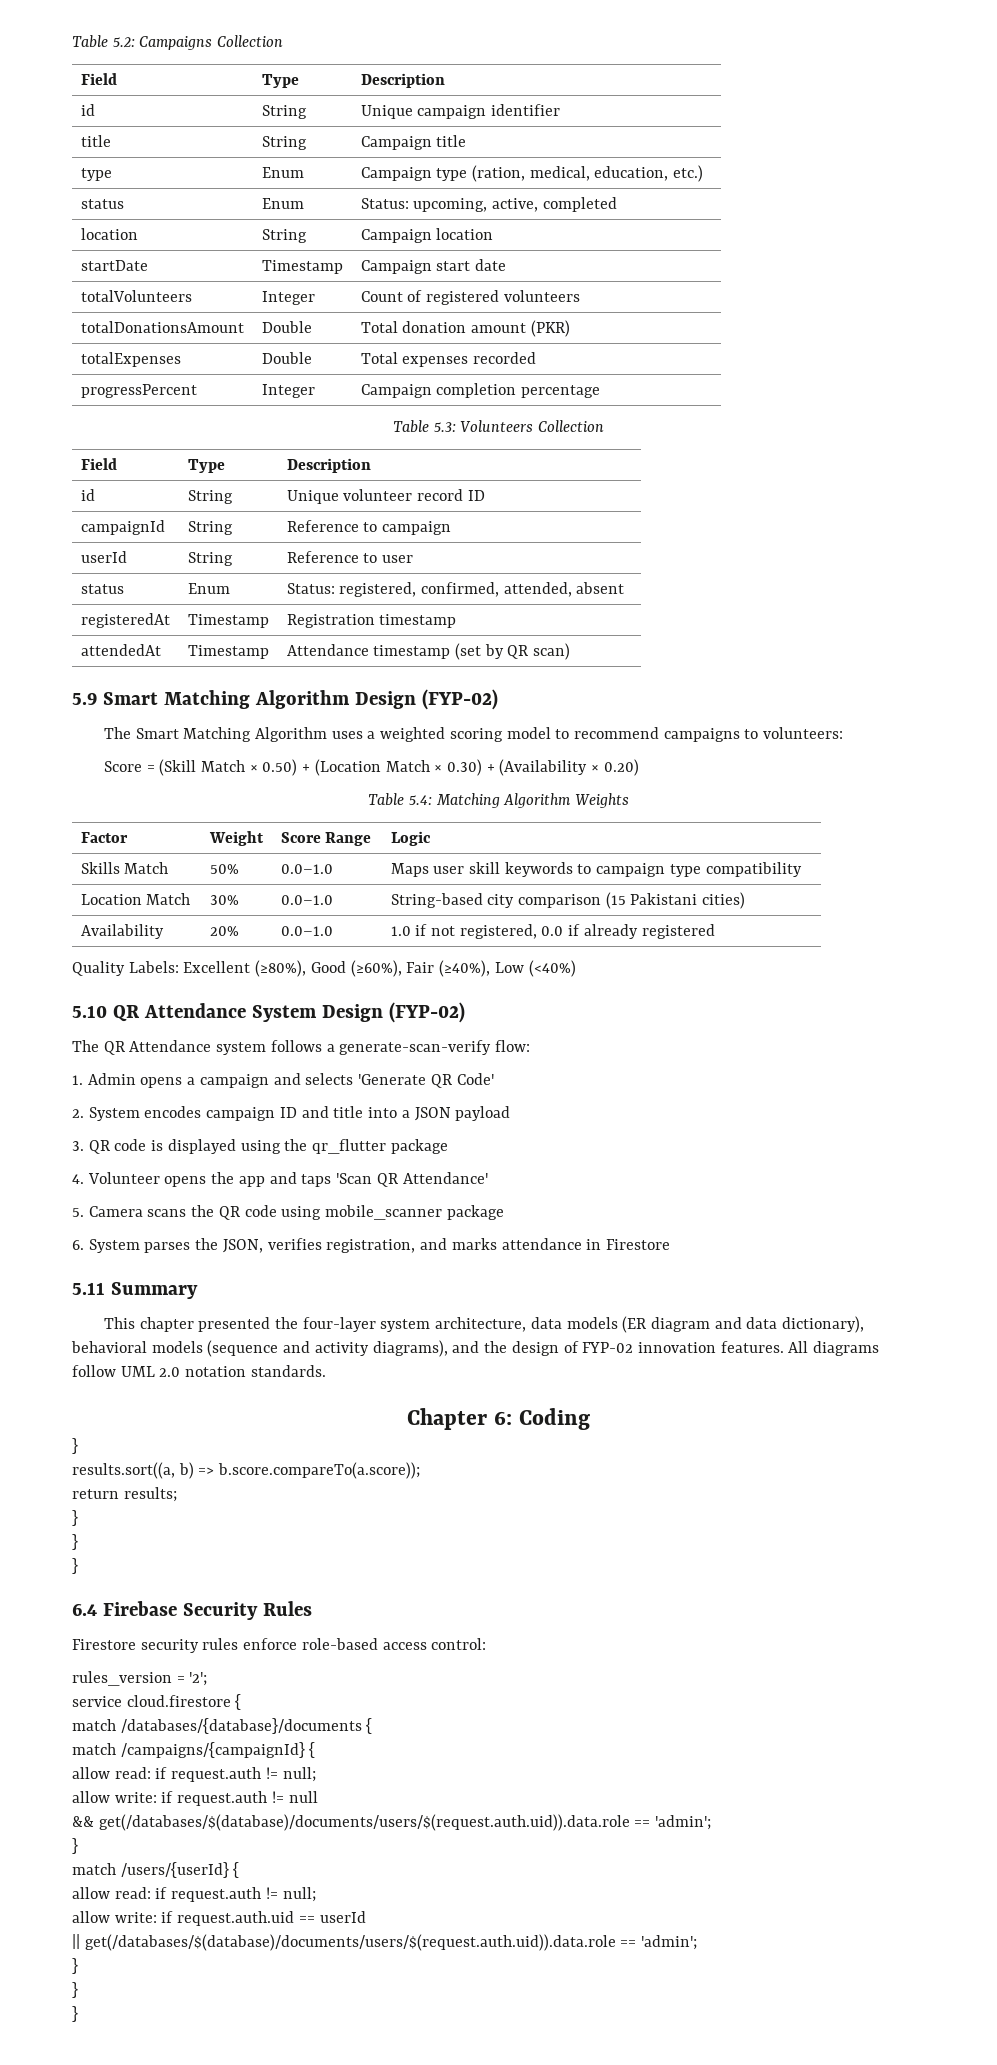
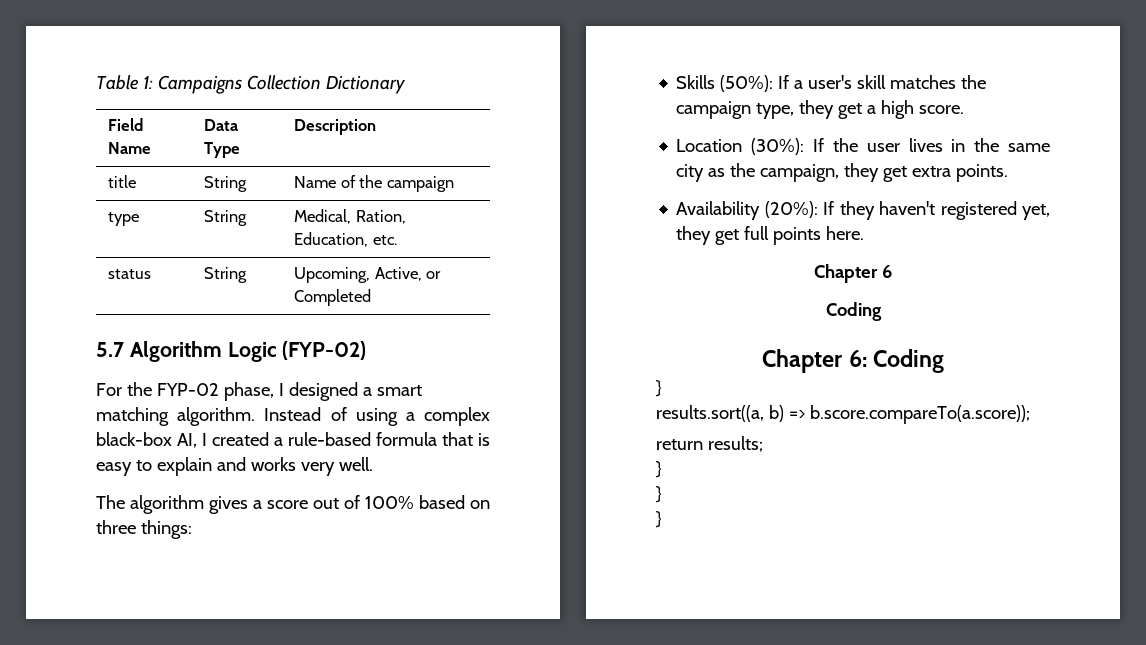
- Table 5.2: Campaigns Collection
- Field | Type | Description
- id | String | Unique campaign identifier
- title | String | Campaign title
- type | Enum | Campaign type (ration, medical, education, etc.)
- status | Enum | Status: upcoming, active, completed
- location | String | Campaign location
- startDate | Timestamp | Campaign start date
- totalVolunteers | Integer | Count of registered volunteers
- totalDonationsAmount | Double | Total donation amount (PKR)
- totalExpenses | Double | Total expenses recorded
- progressPercent | Integer | Campaign completion percentage
- Table 5.3: Volunteers Collection
- Field | Type | Description
- id | String | Unique volunteer record ID
- campaignId | String | Reference to campaign
- userId | String | Reference to user
- status | Enum | Status: registered, confirmed, attended, absent
- registeredAt | Timestamp | Registration timestamp
- attendedAt | Timestamp | Attendance timestamp (set by QR scan)
- 5.9 Smart Matching Algorithm Design (FYP-02)
- The Smart Matching Algorithm uses a weighted scoring model to recommend campaigns to volunteers:
- Score = (Skill Match × 0.50) + (Location Match × 0.30) + (Availability × 0.20)
- Table 5.4: Matching Algorithm Weights
- Factor | Weight | Score Range | Logic
- Skills Match | 50% | 0.0–1.0 | Maps user skill keywords to campaign type compatibility
- Location Match | 30% | 0.0–1.0 | String-based city comparison (15 Pakistani cities)
- Availability | 20% | 0.0–1.0 | 1.0 if not registered, 0.0 if already registered
- Quality Labels: Excellent (≥80%), Good (≥60%), Fair (≥40%), Low (<40%)
- 5.10 QR Attendance System Design (FYP-02)
- The QR Attendance system follows a generate-scan-verify flow:
- 1. Admin opens a campaign and selects 'Generate QR Code'
- 2. System encodes campaign ID and title into a JSON payload
- 3. QR code is displayed using the qr_flutter package
- 4. Volunteer opens the app and taps 'Scan QR Attendance'
- 5. Camera scans the QR code using mobile_scanner package
- 6. System parses the JSON, verifies registration, and marks attendance in Firestore
- 5.11 Summary
- This chapter presented the four-layer system architecture, data models (ER diagram and data dictionary), behavioral models (sequence and activity diagrams), and the design of FYP-02 innovation features. All diagrams follow UML 2.0 notation standards.
+ Table 1: Campaigns Collection Dictionary
+ Field Name | Data Type | Description
+ title | String | Name of the campaign
+ type | String | Medical, Ration, Education, etc.
+ status | String | Upcoming, Active, or Completed
+ 5.7 Algorithm Logic (FYP-02)
+ For the FYP-02 phase, I designed a smart matching algorithm. Instead of using a complex black-box AI, I created a rule-based formula that is easy to explain and works very well.
+ The algorithm gives a score out of 100% based on three things:
+ Skills (50%): If a user's skill matches the campaign type, they get a high score.
+ Location (30%): If the user lives in the same city as the campaign, they get extra points.
+ Availability (20%): If they haven't registered yet, they get full points here.
+ Chapter 6
+ Coding
- 6.4 Firebase Security Rules
- Firestore security rules enforce role-based access control:
- rules_version = '2';
- service cloud.firestore {
- match /databases/{database}/documents {
- match /campaigns/{campaignId} {
- allow read: if request.auth != null;
- allow write: if request.auth != null
- && get(/databases/$(database)/documents/users/$(request.auth.uid)).data.role == 'admin';
- }
- match /users/{userId} {
- allow read: if request.auth != null;
- allow write: if request.auth.uid == userId
- || get(/databases/$(database)/documents/users/$(request.auth.uid)).data.role == 'admin';
- }
- }
- }

